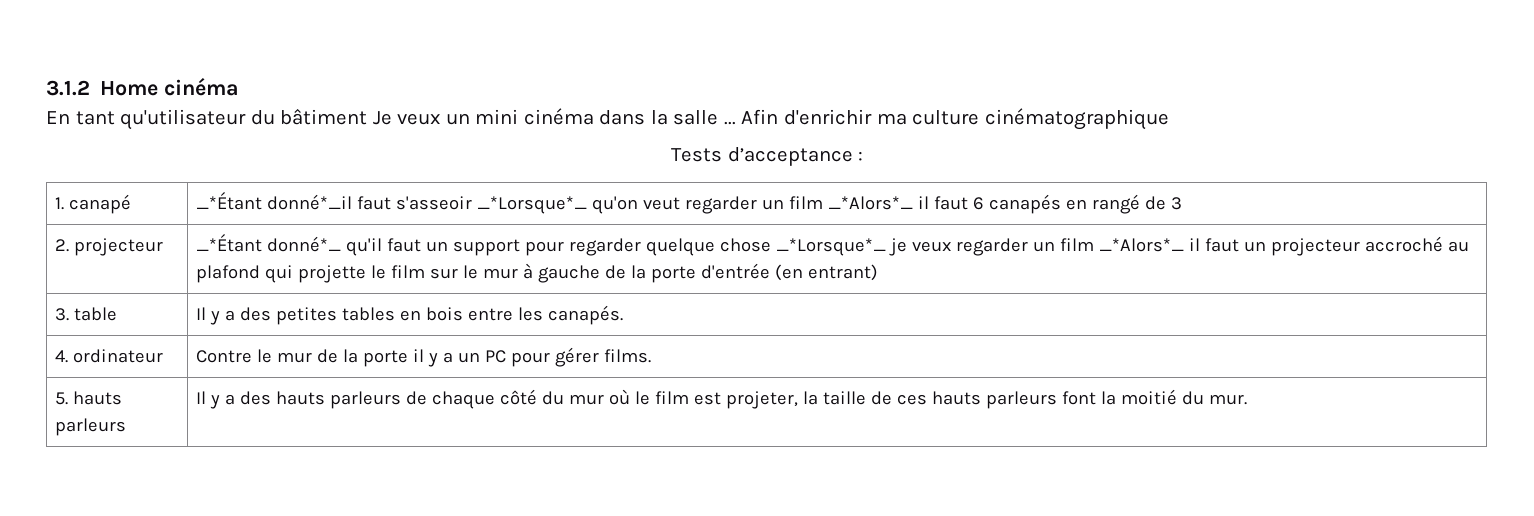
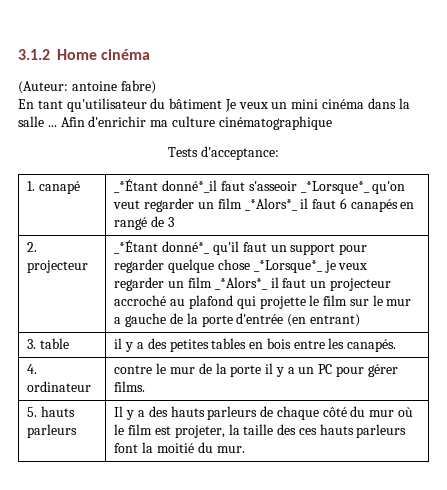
+ (Auteur: antoine fabre)
- Tests d’acceptance :
+ Tests d'acceptance:
- _*Étant donné*_ qu'il faut un support pour regarder quelque chose _*Lorsque*_ je veux regarder un film _*Alors*_ il faut un projecteur accroché au plafond qui projette le film sur le mur à gauche de la porte d'entrée (en entrant)
+ _*Étant donné*_ qu'il faut un support pour regarder quelque chose _*Lorsque*_ je veux regarder un film _*Alors*_ il faut un projecteur accroché au plafond qui projette le film sur le mur a gauche de la porte d'entrée (en entrant)
- 3. table | Il y a des petites tables en bois entre les canapés.
+ 3. table | il y a des petites tables en bois entre les canapés.
- 4. ordinateur | Contre le mur de la porte il y a un PC pour gérer films.
+ 4. ordinateur | contre le mur de la porte il y a un PC pour gérer films.
- 5. hauts parleurs | Il y a des hauts parleurs de chaque côté du mur où le film est projeter, la taille de ces hauts parleurs font la moitié du mur.
+ 5. hauts parleurs | Il y a des hauts parleurs de chaque côté du mur où le film est projeter, la taille des ces hauts parleurs font la moitié du mur.

